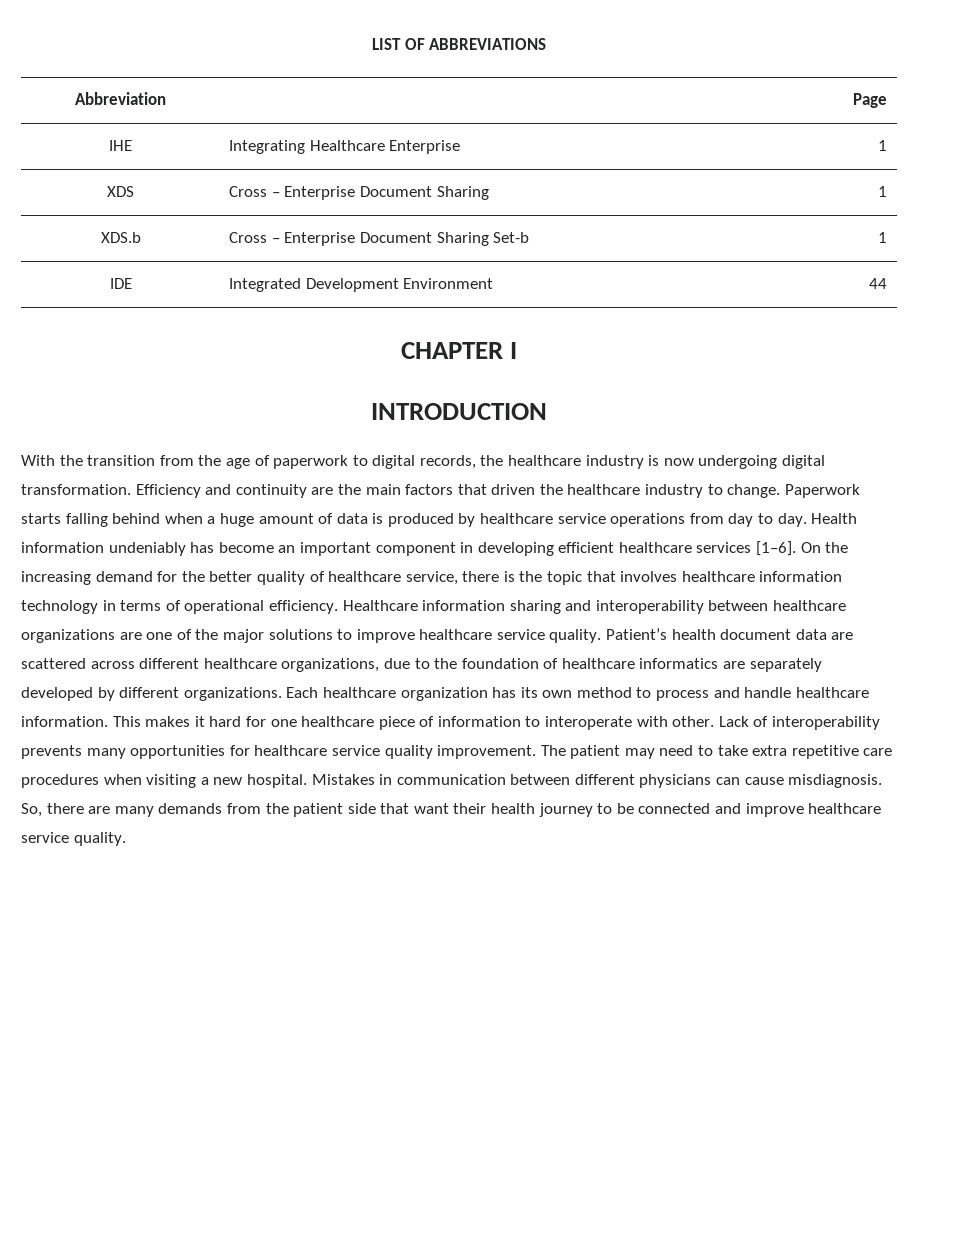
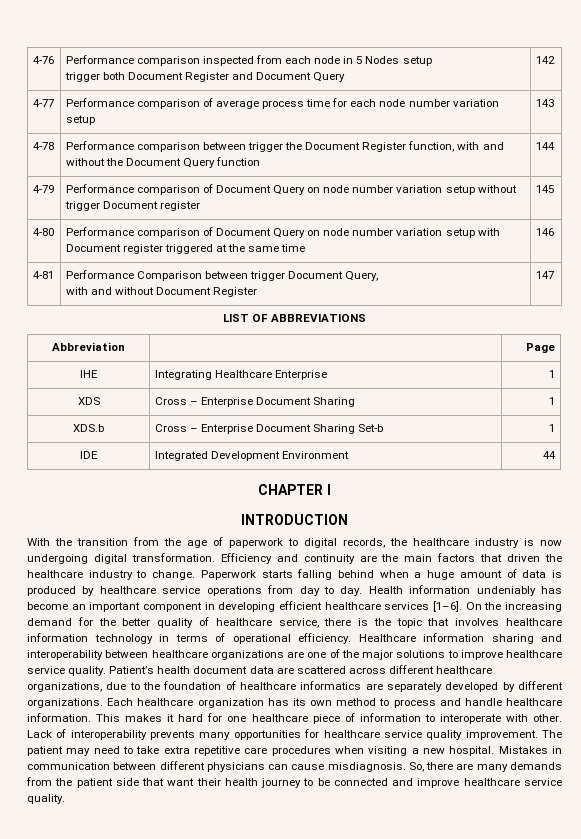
+ 4-76 | Performance comparison inspected from each node in 5 Nodes setup
+ trigger both Document Register and Document Query | 142
+ 4-77 | Performance comparison of average process time for each node number variation setup | 143
+ 4-78 | Performance comparison between trigger the Document Register function, with and without the Document Query function | 144
+ 4-79 | Performance comparison of Document Query on node number variation setup without trigger Document register | 145
+ 4-80 | Performance comparison of Document Query on node number variation setup with Document register triggered at the same time | 146
+ 4-81 | Performance Comparison between trigger Document Query,
+ with and without Document Register | 147

